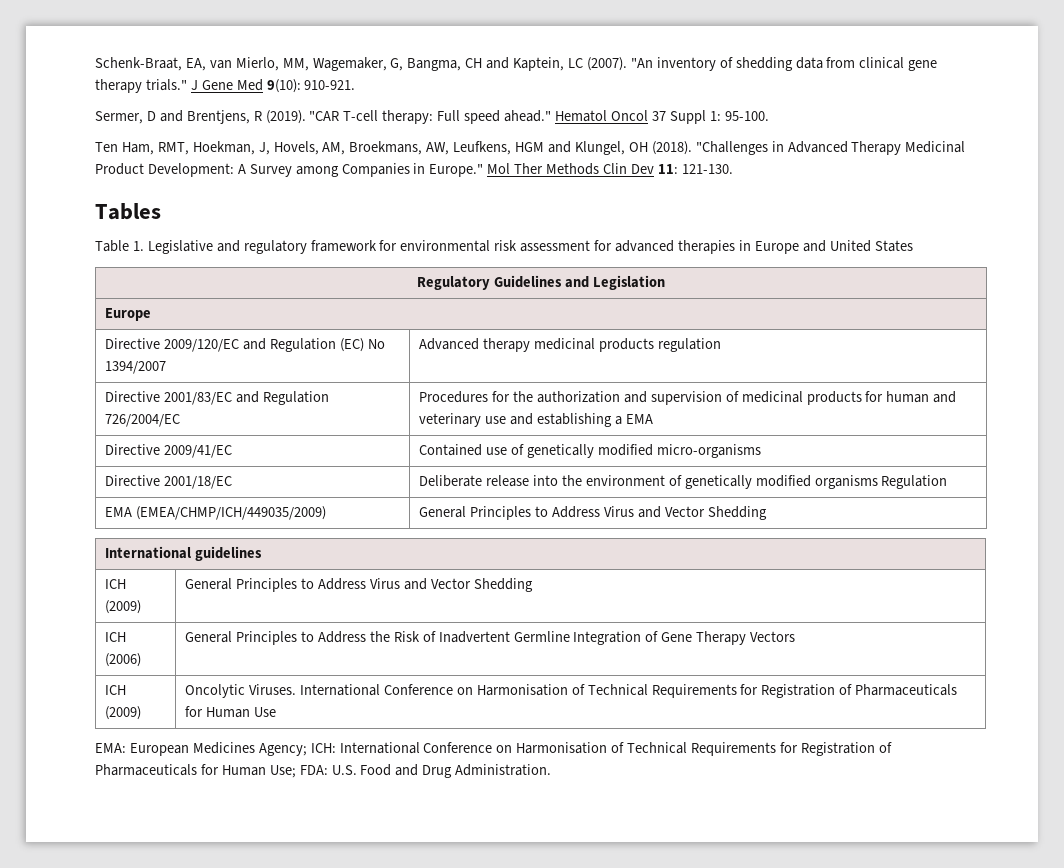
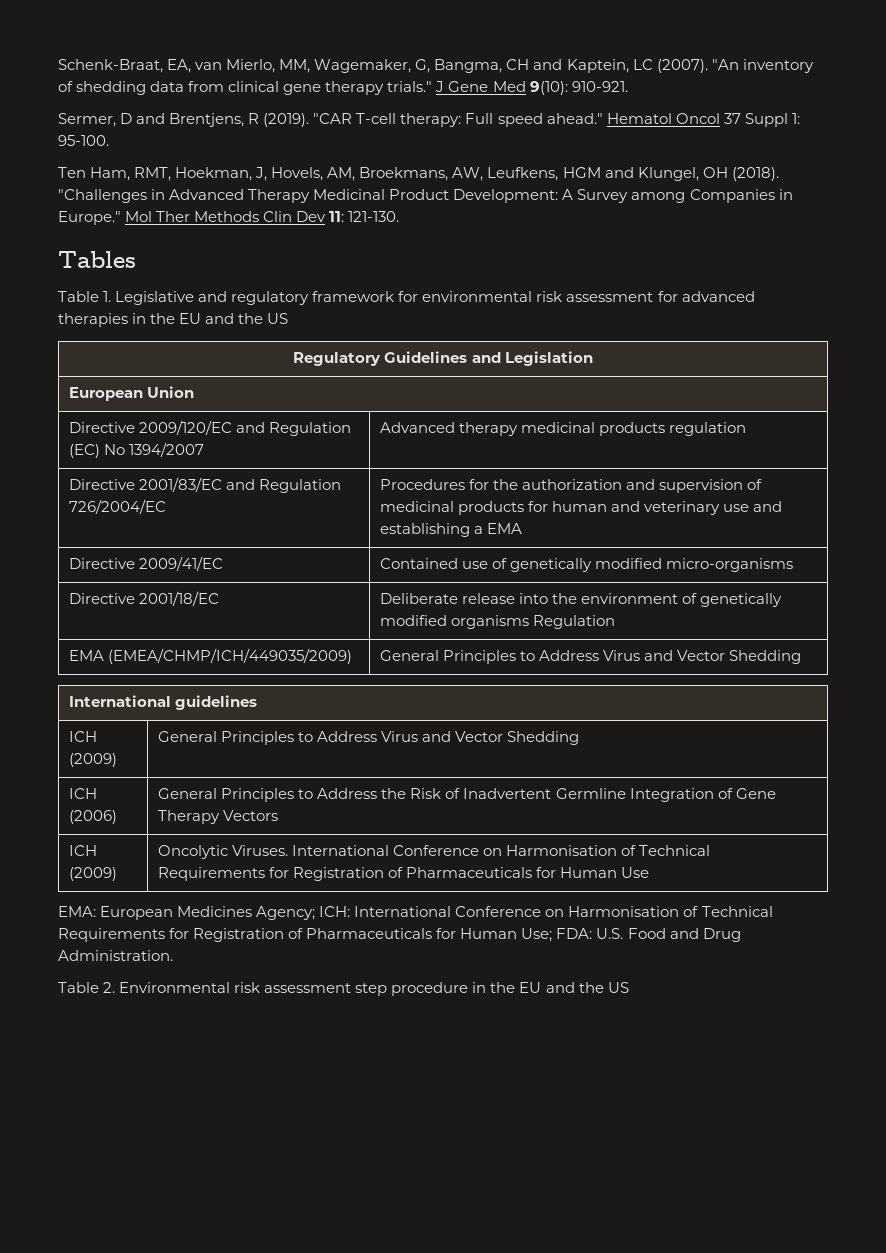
- Table 1. Legislative and regulatory framework for environmental risk assessment for advanced therapies in Europe and United States
+ Table 1. Legislative and regulatory framework for environmental risk assessment for advanced therapies in the EU and the US
  Regulatory Guidelines and Legislation
- Europe
+ European Union
+ Table 2. Environmental risk assessment step procedure in the EU and the US

